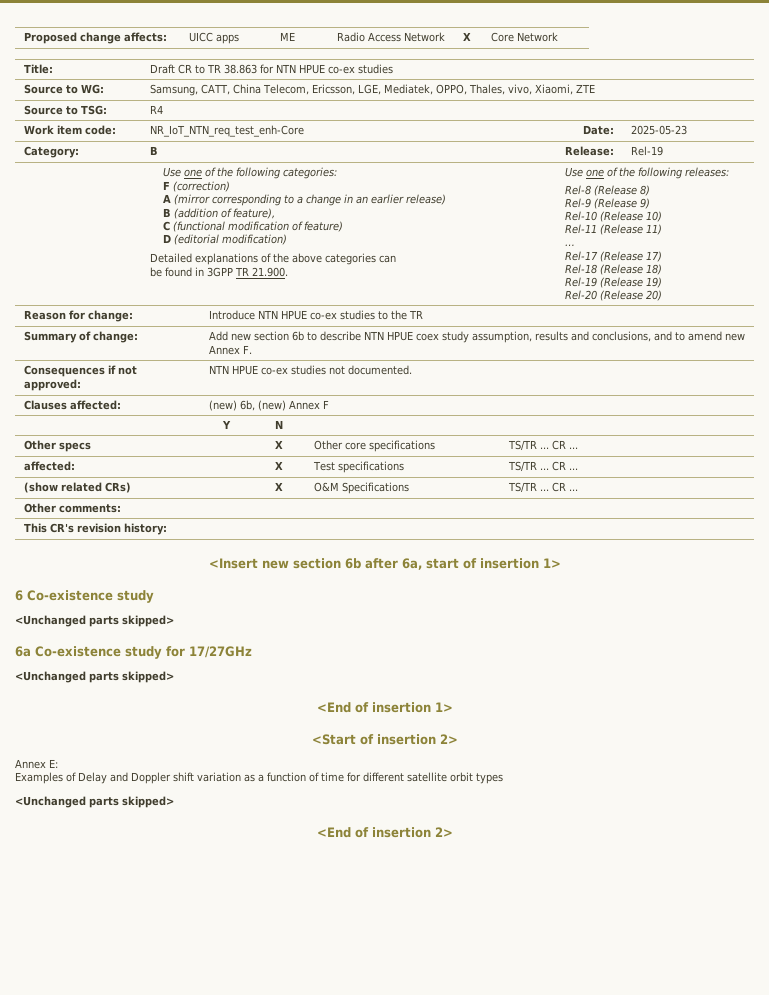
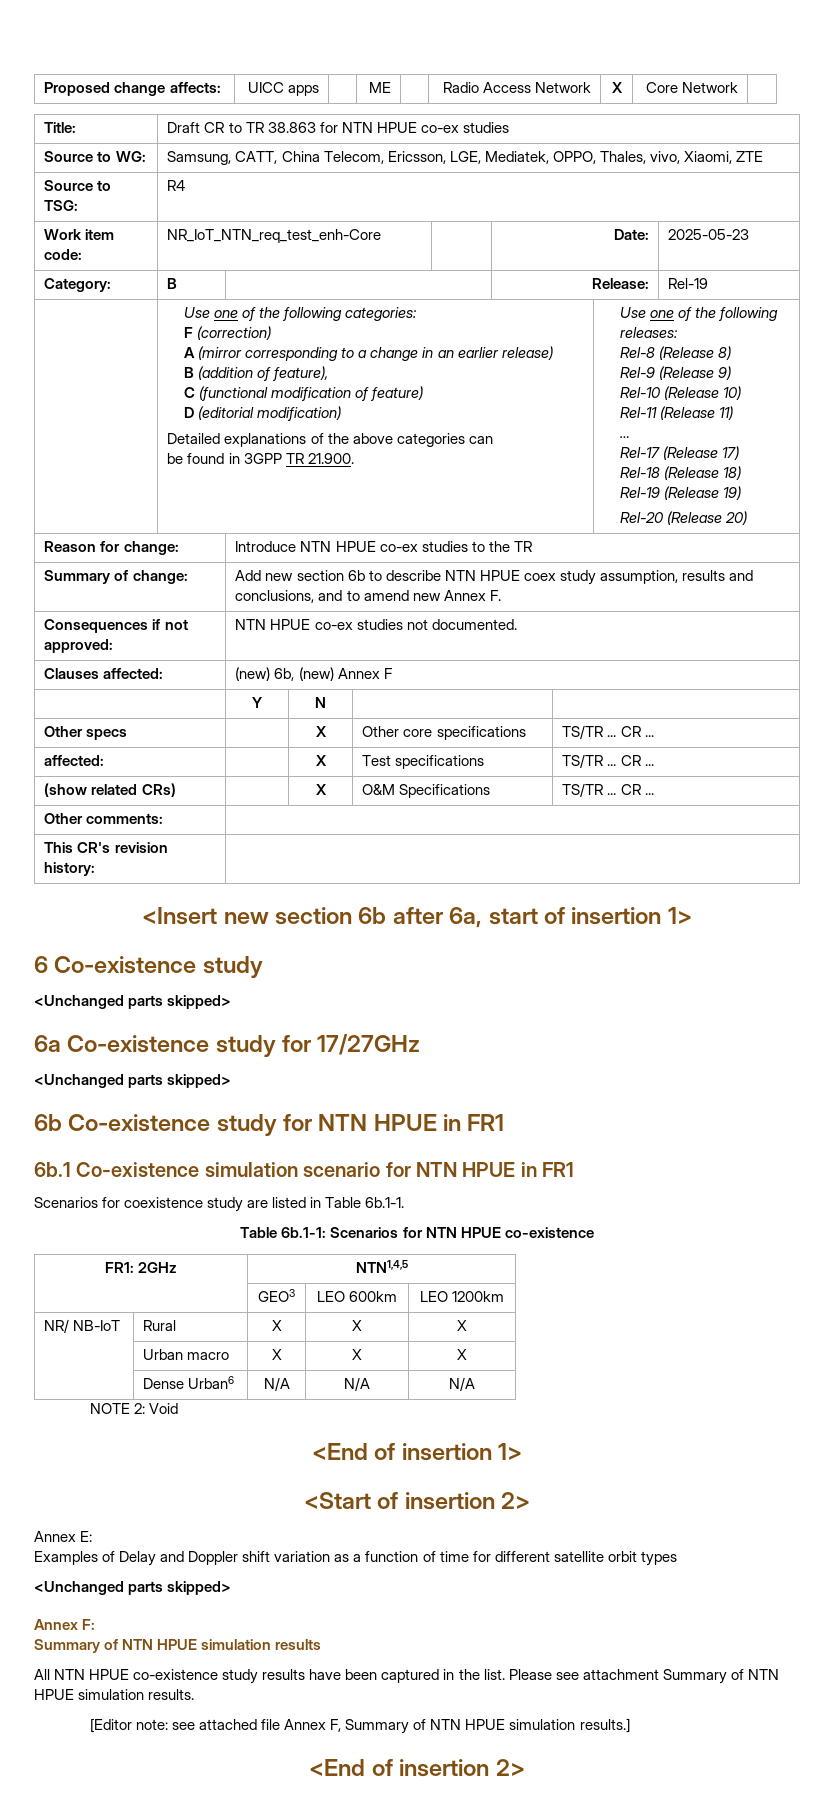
+ 6b Co-existence study for NTN HPUE in FR1
+ 6b.1 Co-existence simulation scenario for NTN HPUE in FR1
+ Scenarios for coexistence study are listed in Table 6b.1-1.
+ Table 6b.1-1: Scenarios for NTN HPUE co-existence
+ FR1: 2GHz | NTN1,4,5
+ | GEO3 | LEO 600km | LEO 1200km
+ NR/ NB-IoT | Rural | X | X | X
+ | Urban macro | X | X | X
+ | Dense Urban6 | N/A | N/A | N/A
+ NOTE 2: Void
+ Annex F:
+ Summary of NTN HPUE simulation results
+ All NTN HPUE co-existence study results have been captured in the list. Please see attachment Summary of NTN HPUE simulation results.
+ [Editor note: see attached file Annex F, Summary of NTN HPUE simulation results.]

